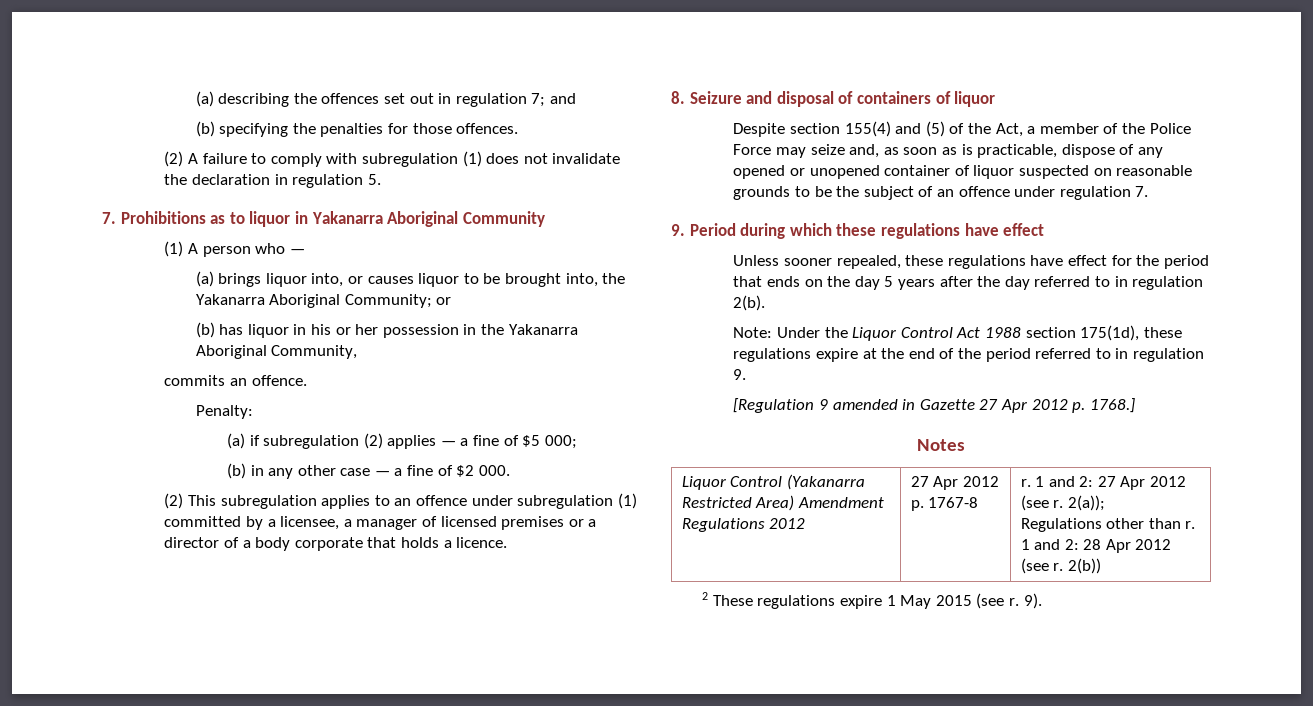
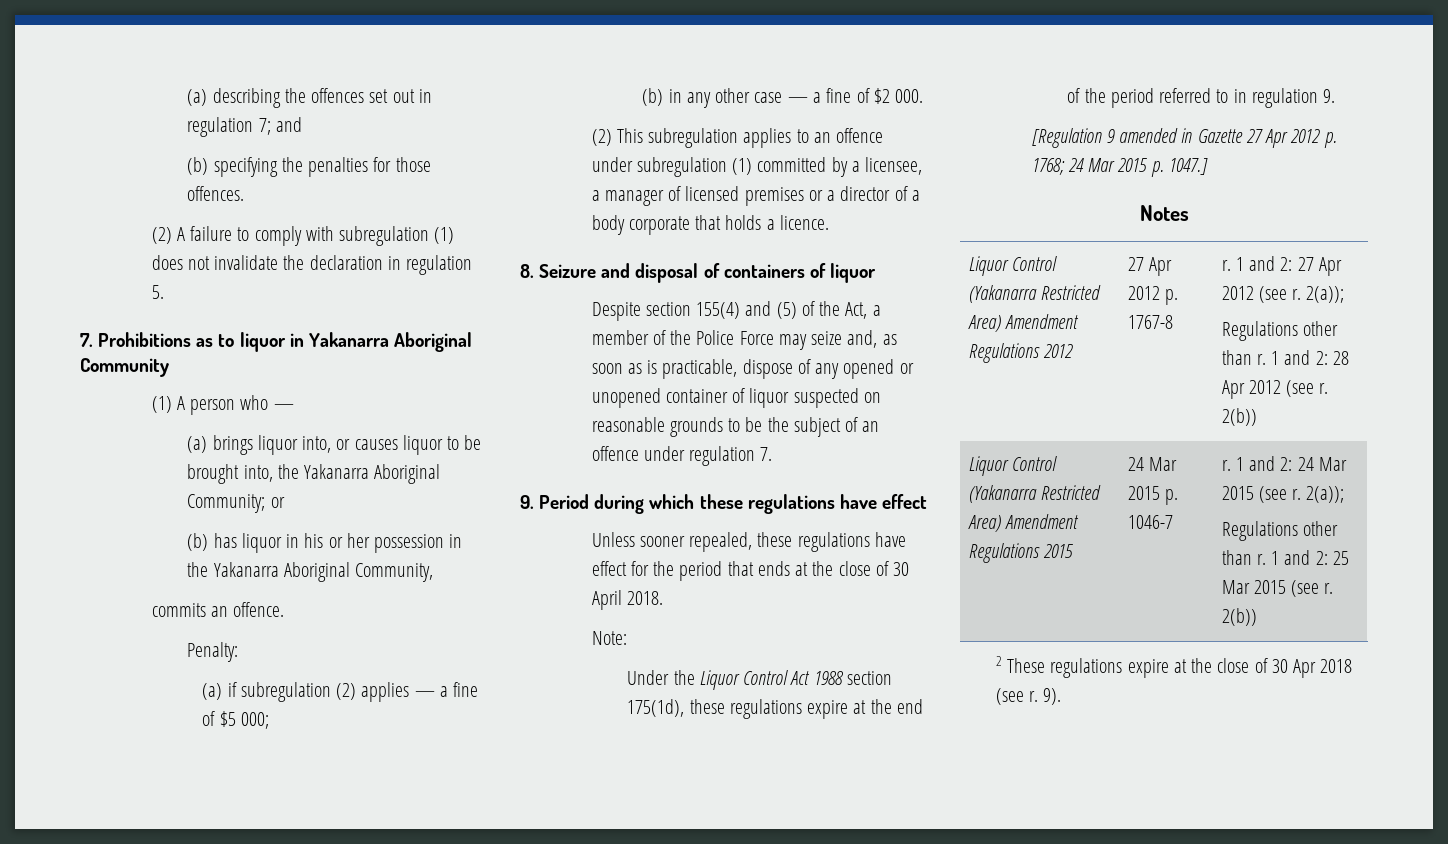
- Unless sooner repealed, these regulations have effect for the period that ends on the day 5 years after the day referred to in regulation 2(b).
+ Unless sooner repealed, these regulations have effect for the period that ends at the close of 30 April 2018.
- Note: Under the Liquor Control Act 1988 section 175(1d), these regulations expire at the end of the period referred to in regulation 9.
+ Note:
+ Under the Liquor Control Act 1988 section 175(1d), these regulations expire at the end of the period referred to in regulation 9.
- [Regulation 9 amended in Gazette 27 Apr 2012 p. 1768.]
+ [Regulation 9 amended in Gazette 27 Apr 2012 p. 1768; 24 Mar 2015 p. 1047.]
- 2 These regulations expire 1 May 2015 (see r.
+ Liquor Control (Yakanarra Restricted Area) Amendment Regulations 2015 | 24 Mar 2015 p. 1046-7 | r. 1 and 2: 24 Mar 2015 (see r. 2(a));
+ Regulations other than r. 1 and 2: 25 Mar 2015 (see r. 2(b))
+ 2 These regulations expire at the close of 30 Apr 2018 (see r.

